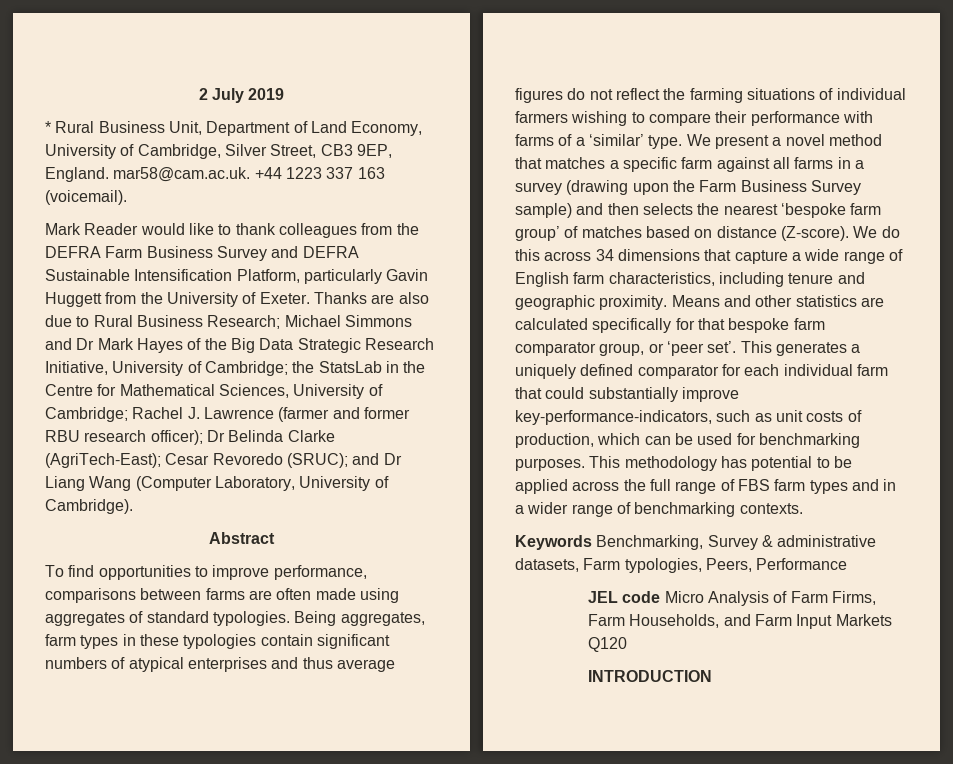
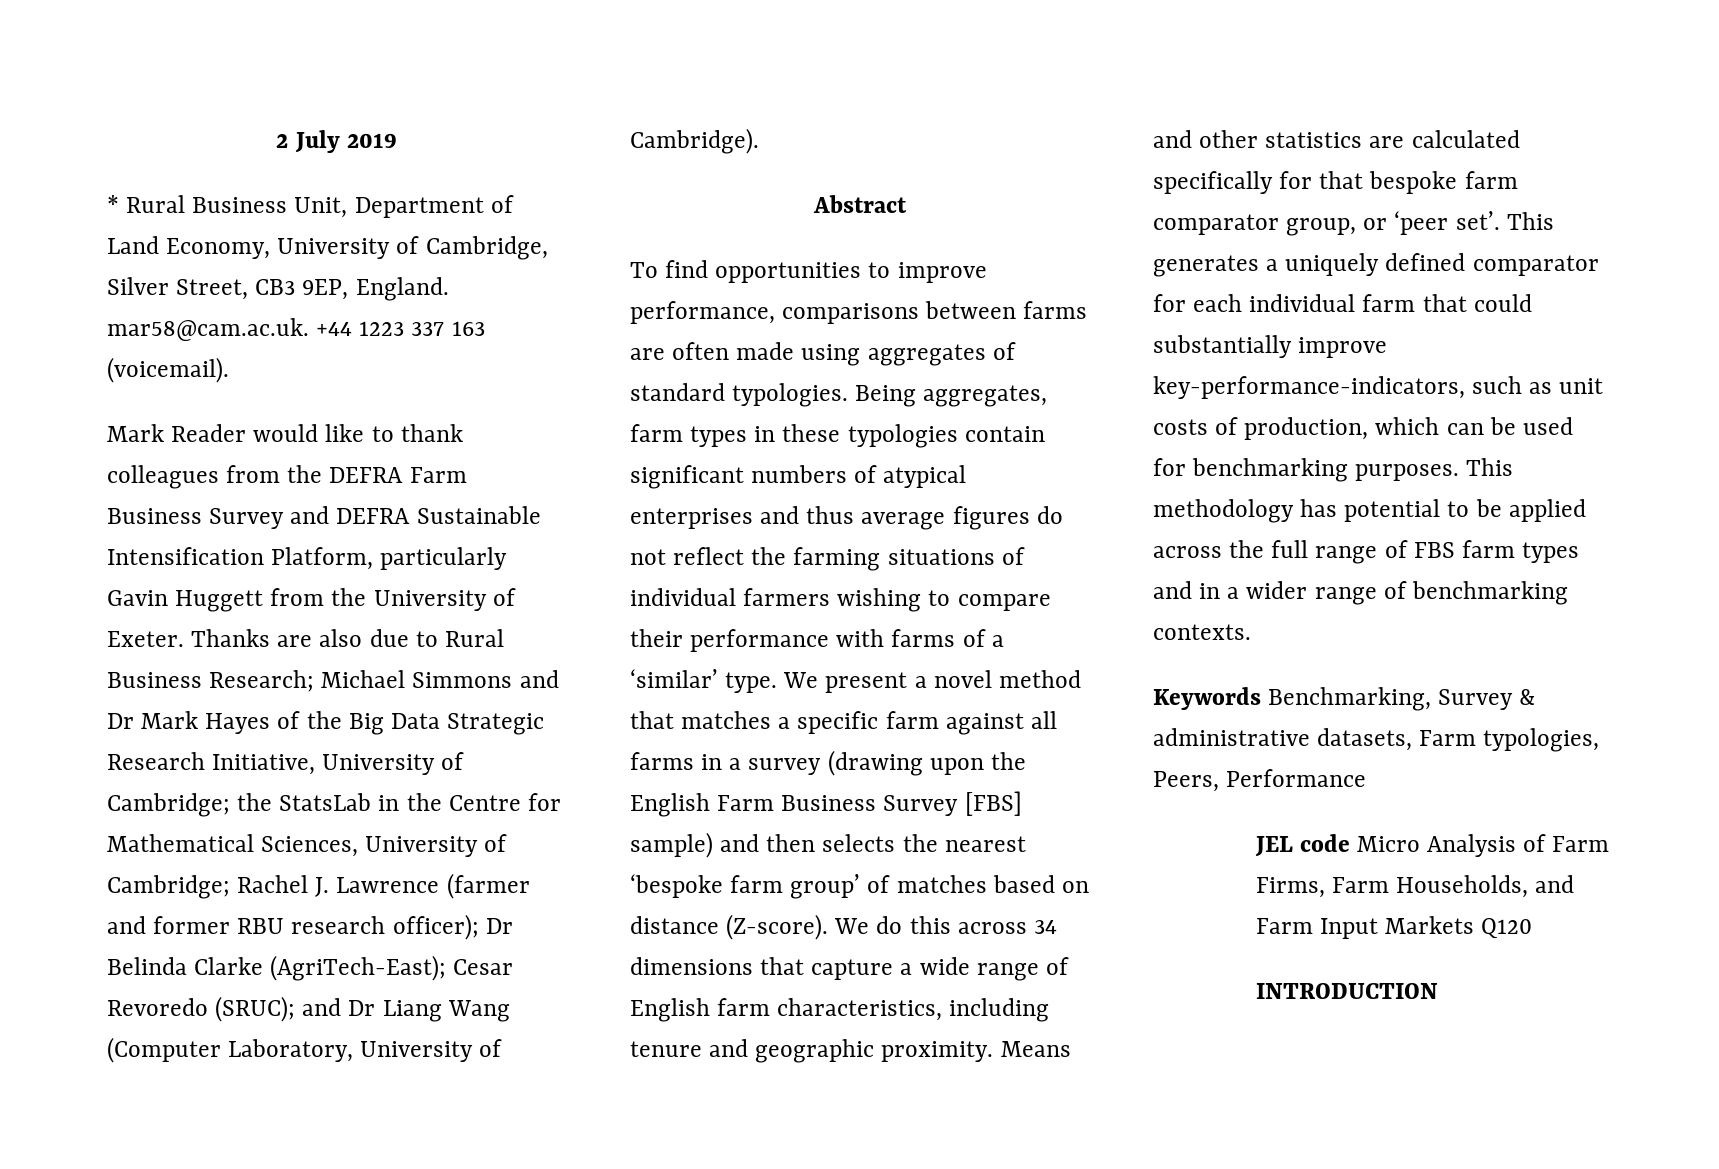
- We present a novel method that matches a specific farm against all farms in a survey (drawing upon the Farm Business Survey sample) and then selects the nearest ‘bespoke farm group’ of matches based on distance (Z-score).
+ We present a novel method that matches a specific farm against all farms in a survey (drawing upon the English Farm Business Survey [FBS] sample) and then selects the nearest ‘bespoke farm group’ of matches based on distance (Z-score).

